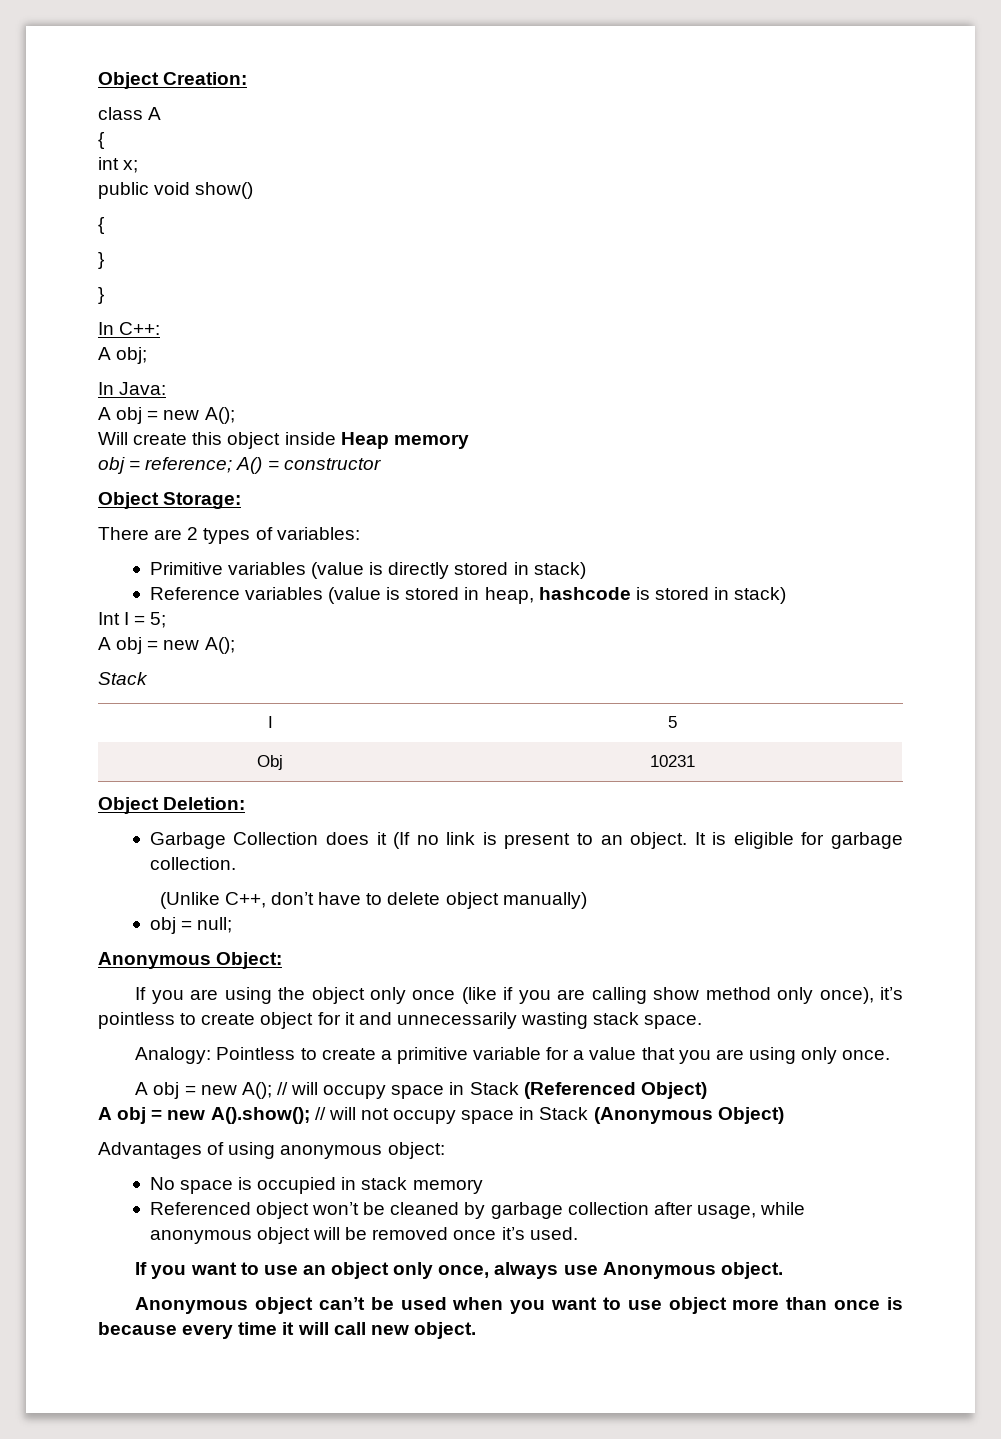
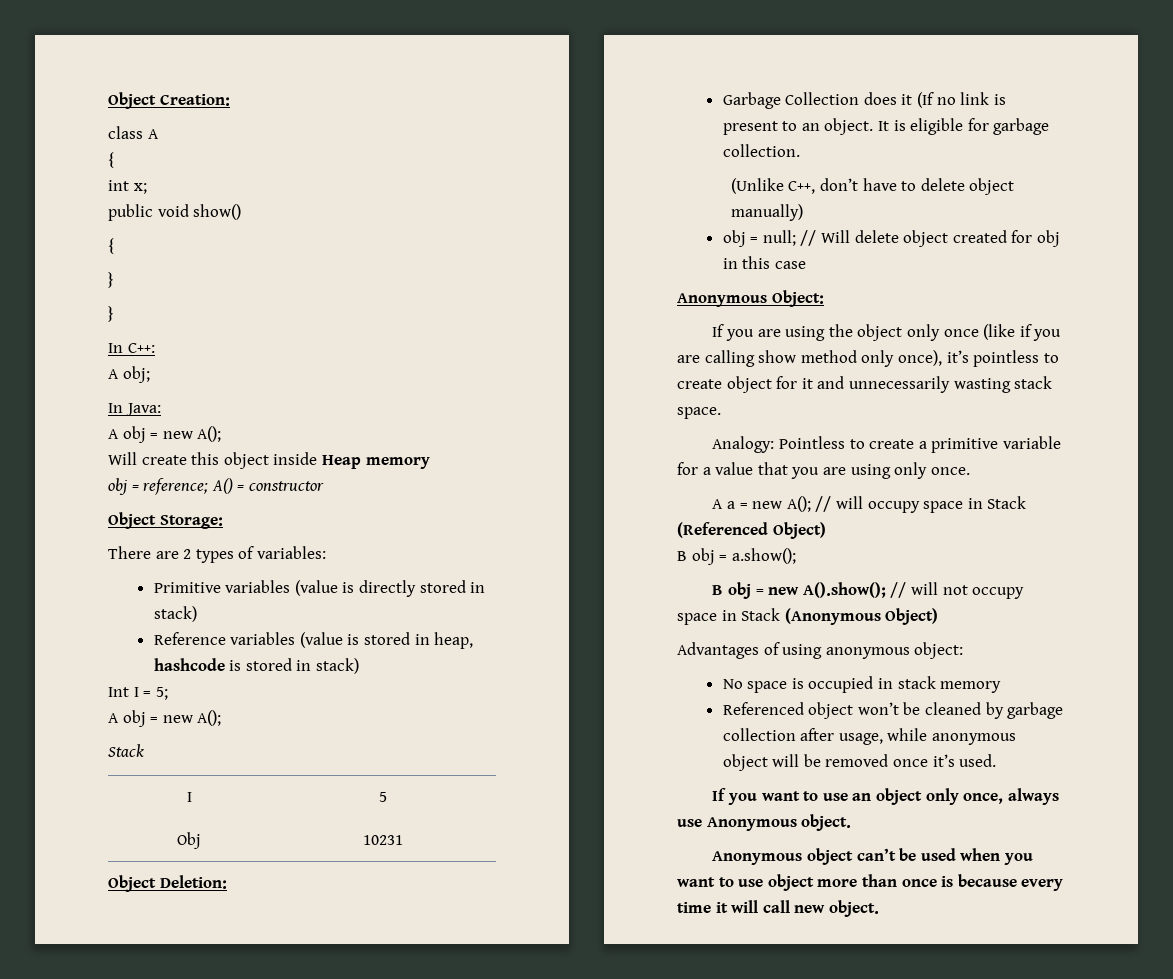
- obj = null;
+ obj = null; // Will delete object created for obj in this case
- A obj = new A(); // will occupy space in Stack (Referenced Object)
+ A a = new A(); // will occupy space in Stack (Referenced Object)
- A obj = new A().show(); // will not occupy space in Stack (Anonymous Object)
+ B obj = a.show();
+ B obj = new A().show(); // will not occupy space in Stack (Anonymous Object)

